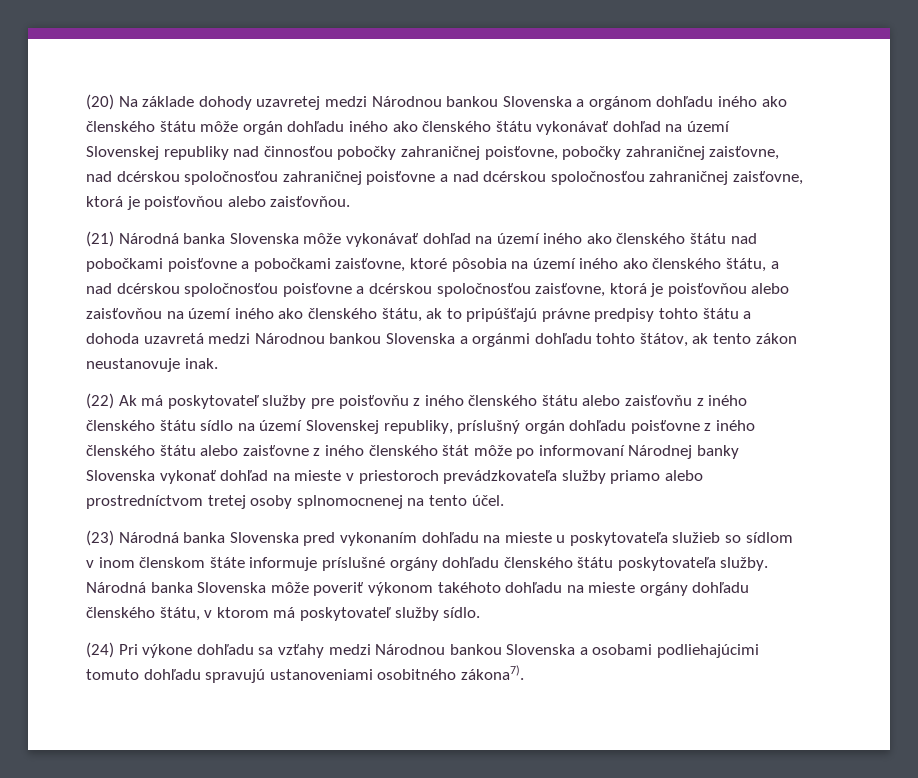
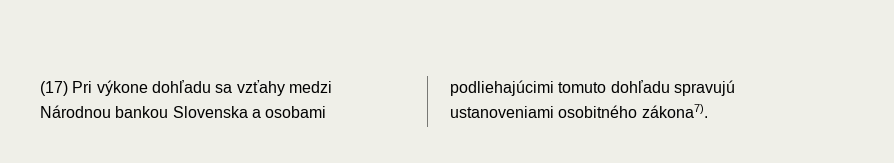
- (20) Na základe dohody uzavretej medzi Národnou bankou Slovenska a orgánom dohľadu iného ako členského štátu môže orgán dohľadu iného ako členského štátu vykonávať dohľad na území Slovenskej republiky nad činnosťou pobočky zahraničnej poisťovne, pobočky zahraničnej zaisťovne, nad dcérskou spoločnosťou zahraničnej poisťovne a nad dcérskou spoločnosťou zahraničnej zaisťovne, ktorá je poisťovňou alebo zaisťovňou.
- (21) Národná banka Slovenska môže vykonávať dohľad na území iného ako členského štátu nad pobočkami poisťovne a pobočkami zaisťovne, ktoré pôsobia na území iného ako členského štátu, a nad dcérskou spoločnosťou poisťovne a dcérskou spoločnosťou zaisťovne, ktorá je poisťovňou alebo zaisťovňou na území iného ako členského štátu, ak to pripúšťajú právne predpisy tohto štátu a dohoda uzavretá medzi Národnou bankou Slovenska a orgánmi dohľadu tohto štátov, ak tento zákon neustanovuje inak.
- (22) Ak má poskytovateľ služby pre poisťovňu z iného členského štátu alebo zaisťovňu z iného členského štátu sídlo na území Slovenskej republiky, príslušný orgán dohľadu poisťovne z iného členského štátu alebo zaisťovne z iného členského štát môže po informovaní Národnej banky Slovenska vykonať dohľad na mieste v priestoroch prevádzkovateľa služby priamo alebo prostredníctvom tretej osoby splnomocnenej na tento účel.
- (23) Národná banka Slovenska pred vykonaním dohľadu na mieste u poskytovateľa služieb so sídlom v inom členskom štáte informuje príslušné orgány dohľadu členského štátu poskytovateľa služby. Národná banka Slovenska môže poveriť výkonom takéhoto dohľadu na mieste orgány dohľadu členského štátu, v ktorom má poskytovateľ služby sídlo.
- (24) Pri výkone dohľadu sa vzťahy medzi Národnou bankou Slovenska a osobami podliehajúcimi tomuto dohľadu spravujú ustanoveniami osobitného zákona7).
+ (17) Pri výkone dohľadu sa vzťahy medzi Národnou bankou Slovenska a osobami podliehajúcimi tomuto dohľadu spravujú ustanoveniami osobitného zákona7).

